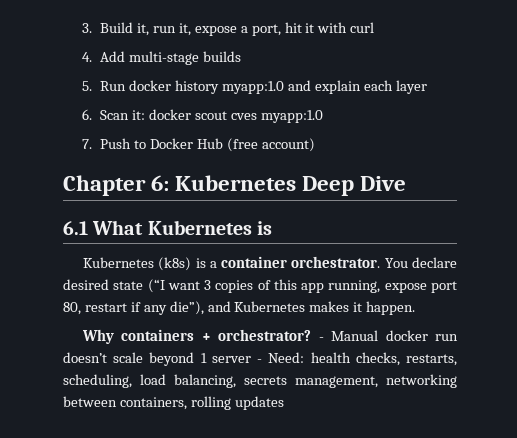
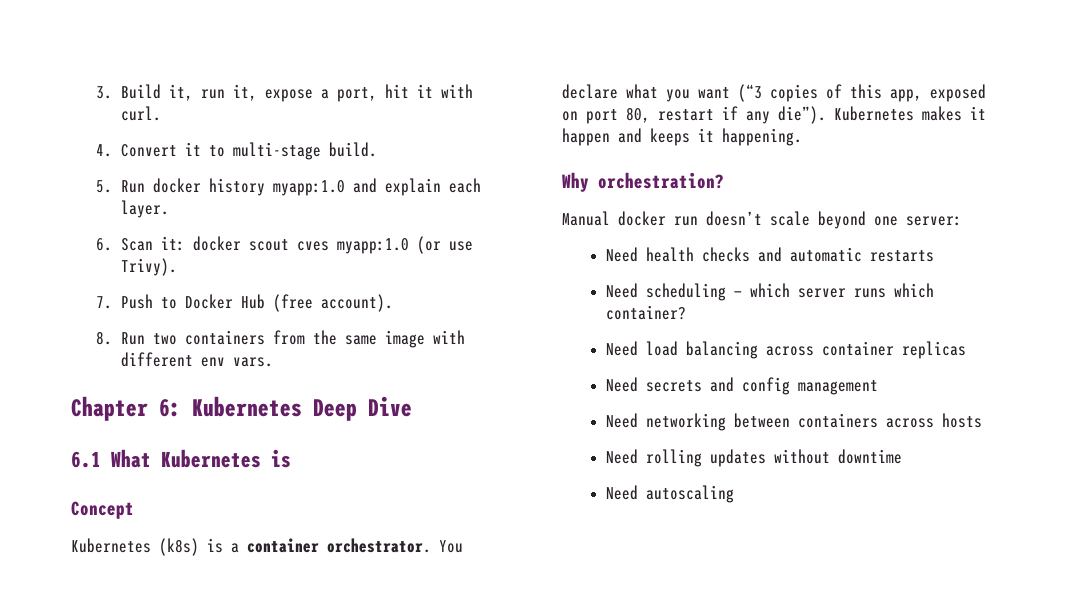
- 3. Build it, run it, expose a port, hit it with curl
+ 3. Build it, run it, expose a port, hit it with curl.
- 4. Add multi-stage builds
+ 4. Convert it to multi-stage build.
- 5. Run docker history myapp:1.0 and explain each layer
+ 5. Run docker history myapp:1.0 and explain each layer.
- 6. Scan it: docker scout cves myapp:1.0
+ 6. Scan it: docker scout cves myapp:1.0 (or use Trivy).
- 7. Push to Docker Hub (free account)
+ 7. Push to Docker Hub (free account).
+ 8. Run two containers from the same image with different env vars.
+ Concept
- You declare desired state (“I want 3 copies of this app running, expose port 80, restart if any die”), and Kubernetes makes it happen.
- Why containers + orchestrator? - Manual docker run doesn’t scale beyond 1 server - Need: health checks, restarts, scheduling, load balancing, secrets management, networking between containers, rolling updates
+ You declare what you want (“3 copies of this app, exposed on port 80, restart if any die”). Kubernetes makes it happen and keeps it happening.
+ Why orchestration?
+ Manual docker run doesn’t scale beyond one server:
+ Need health checks and automatic restarts
+ Need scheduling — which server runs which container?
+ Need load balancing across container replicas
+ Need secrets and config management
+ Need networking between containers across hosts
+ Need rolling updates without downtime
+ Need autoscaling

